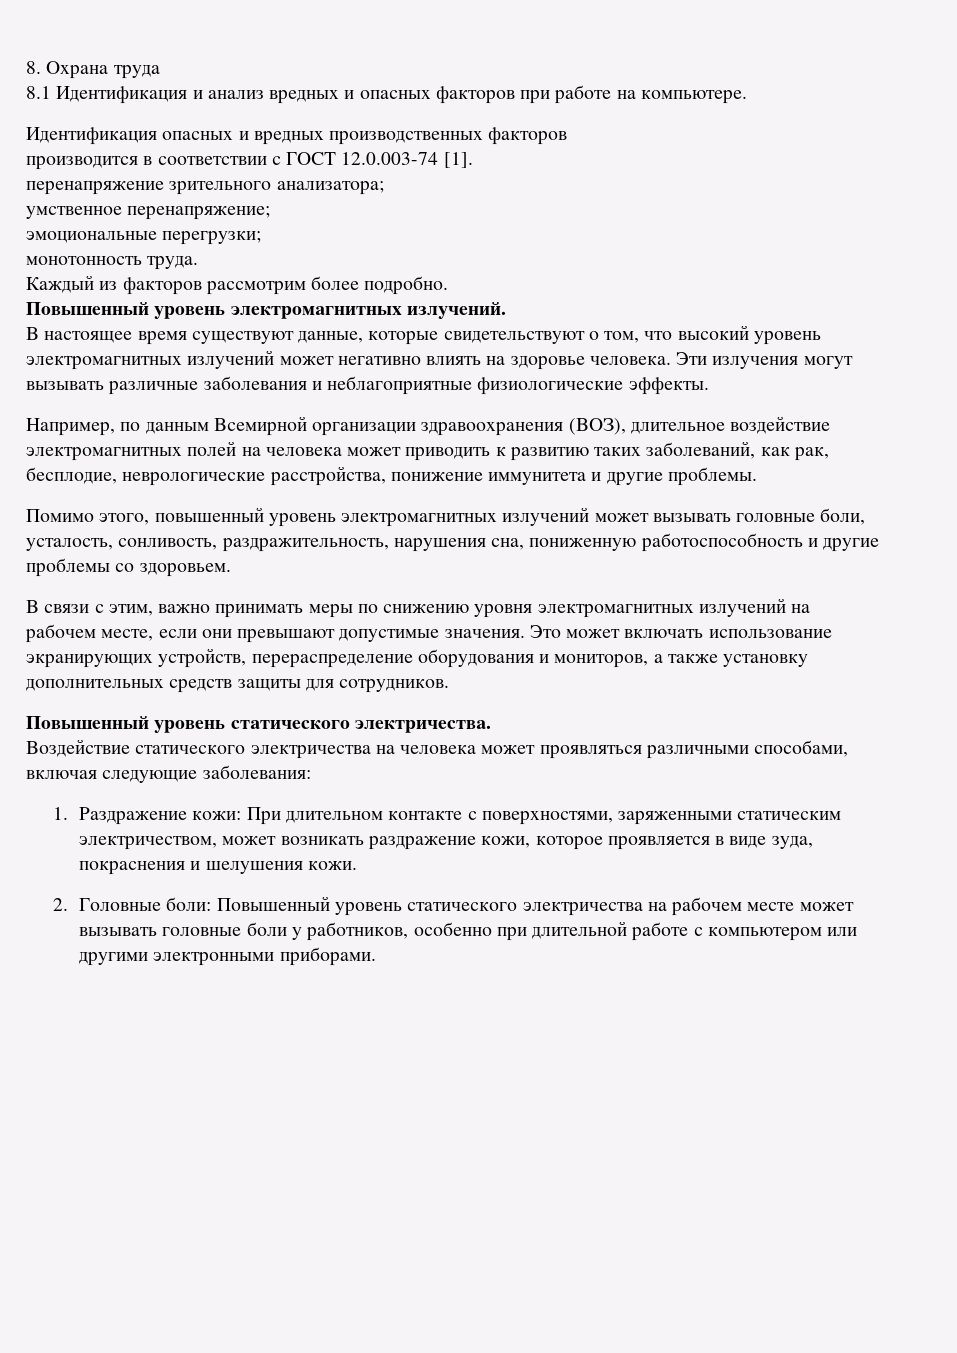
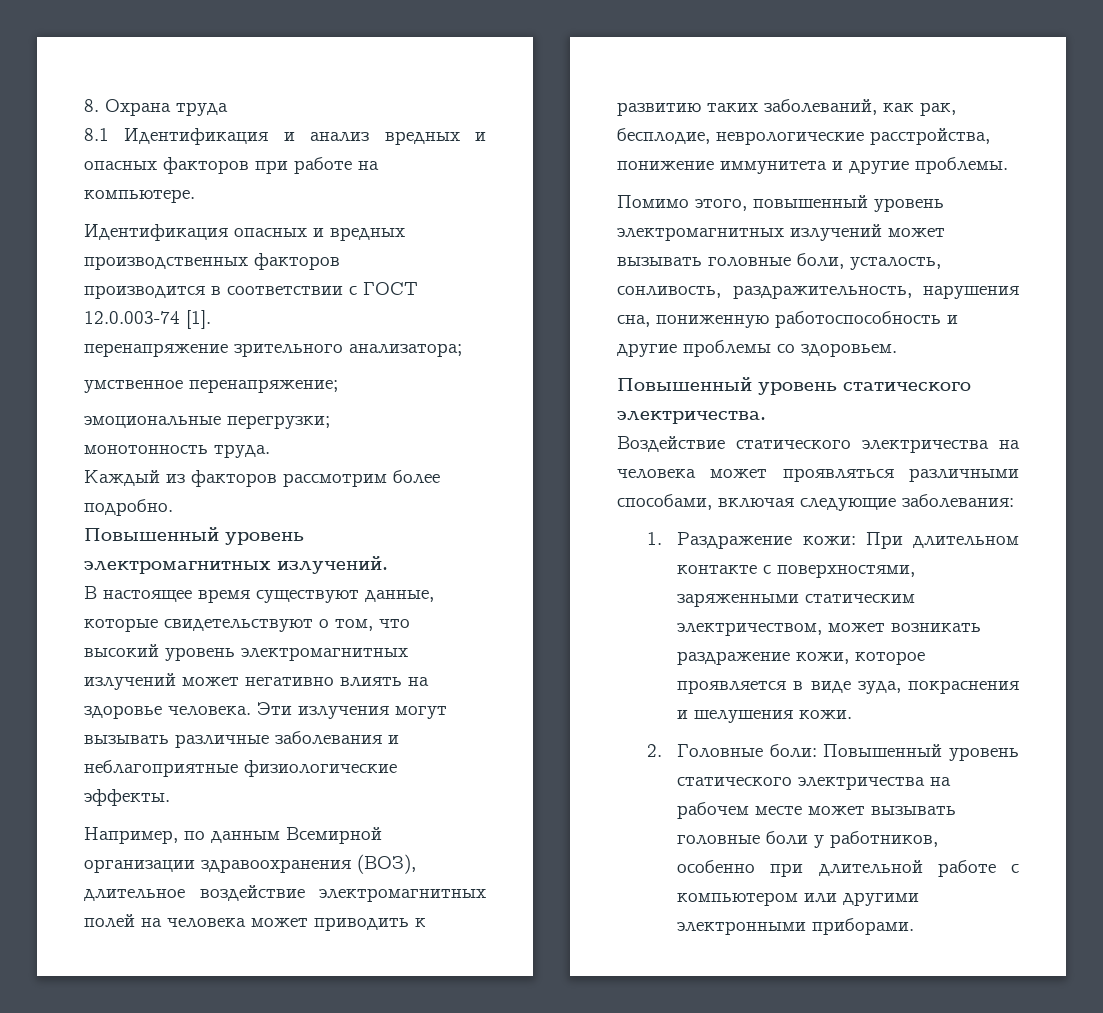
- В связи с этим, важно принимать меры по снижению уровня электромагнитных излучений на рабочем месте, если они превышают допустимые значения. Это может включать использование экранирующих устройств, перераспределение оборудования и мониторов, а также установку дополнительных средств защиты для сотрудников.

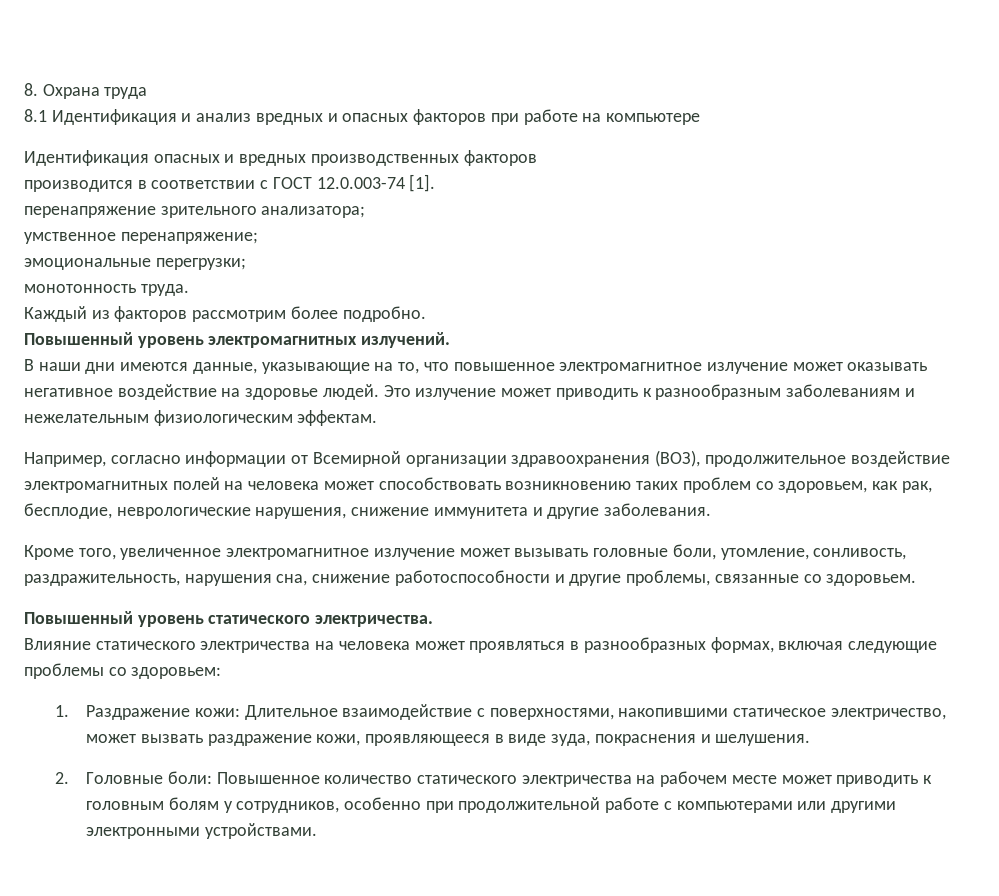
- 8.1 Идентификация и анализ вредных и опасных факторов при работе на компьютере.
+ 8.1 Идентификация и анализ вредных и опасных факторов при работе на компьютере
- В настоящее время существуют данные, которые свидетельствуют о том, что высокий уровень электромагнитных излучений может негативно влиять на здоровье человека. Эти излучения могут вызывать различные заболевания и неблагоприятные физиологические эффекты.
- Например, по данным Всемирной организации здравоохранения (ВОЗ), длительное воздействие электромагнитных полей на человека может приводить к развитию таких заболеваний, как рак, бесплодие, неврологические расстройства, понижение иммунитета и другие проблемы.
- Помимо этого, повышенный уровень электромагнитных излучений может вызывать головные боли, усталость, сонливость, раздражительность, нарушения сна, пониженную работоспособность и другие проблемы со здоровьем.
+ В наши дни имеются данные, указывающие на то, что повышенное электромагнитное излучение может оказывать негативное воздействие на здоровье людей. Это излучение может приводить к разнообразным заболеваниям и нежелательным физиологическим эффектам.
+ Например, согласно информации от Всемирной организации здравоохранения (ВОЗ), продолжительное воздействие электромагнитных полей на человека может способствовать возникновению таких проблем со здоровьем, как рак, бесплодие, неврологические нарушения, снижение иммунитета и другие заболевания.
+ Кроме того, увеличенное электромагнитное излучение может вызывать головные боли, утомление, сонливость, раздражительность, нарушения сна, снижение работоспособности и другие проблемы, связанные со здоровьем.
- Воздействие статического электричества на человека может проявляться различными способами, включая следующие заболевания:
- 1. Раздражение кожи: При длительном контакте с поверхностями, заряженными статическим электричеством, может возникать раздражение кожи, которое проявляется в виде зуда, покраснения и шелушения кожи.
+ Влияние статического электричества на человека может проявляться в разнообразных формах, включая следующие проблемы со здоровьем:
+ 1. Раздражение кожи: Длительное взаимодействие с поверхностями, накопившими статическое электричество, может вызвать раздражение кожи, проявляющееся в виде зуда, покраснения и шелушения.
- 2. Головные боли: Повышенный уровень статического электричества на рабочем месте может вызывать головные боли у работников, особенно при длительной работе с компьютером или другими электронными приборами.
+ 2. Головные боли: Повышенное количество статического электричества на рабочем месте может приводить к головным болям у сотрудников, особенно при продолжительной работе с компьютерами или другими электронными устройствами.

